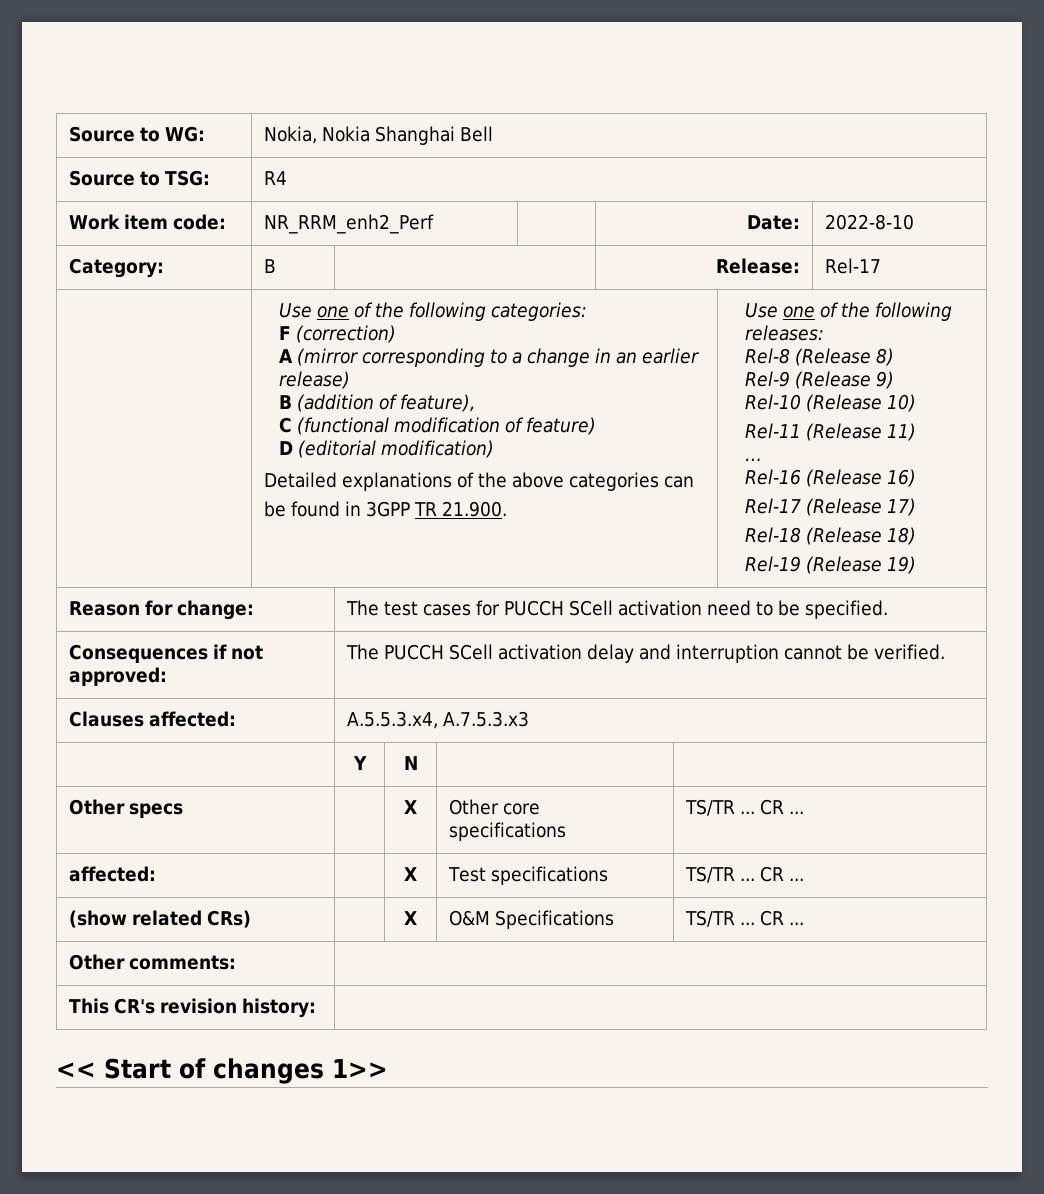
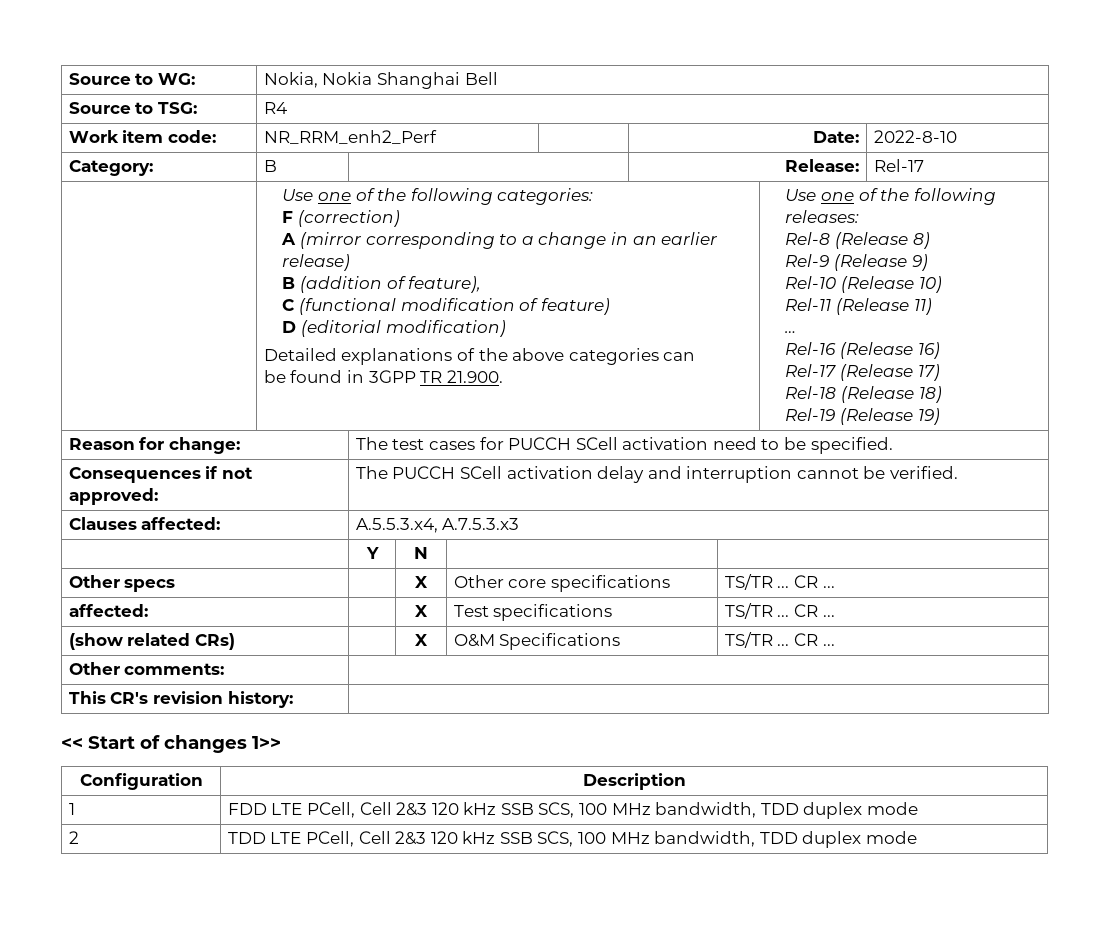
+ Configuration | Description
+ 1 | FDD LTE PCell, Cell 2&3 120 kHz SSB SCS, 100 MHz bandwidth, TDD duplex mode
+ 2 | TDD LTE PCell, Cell 2&3 120 kHz SSB SCS, 100 MHz bandwidth, TDD duplex mode

